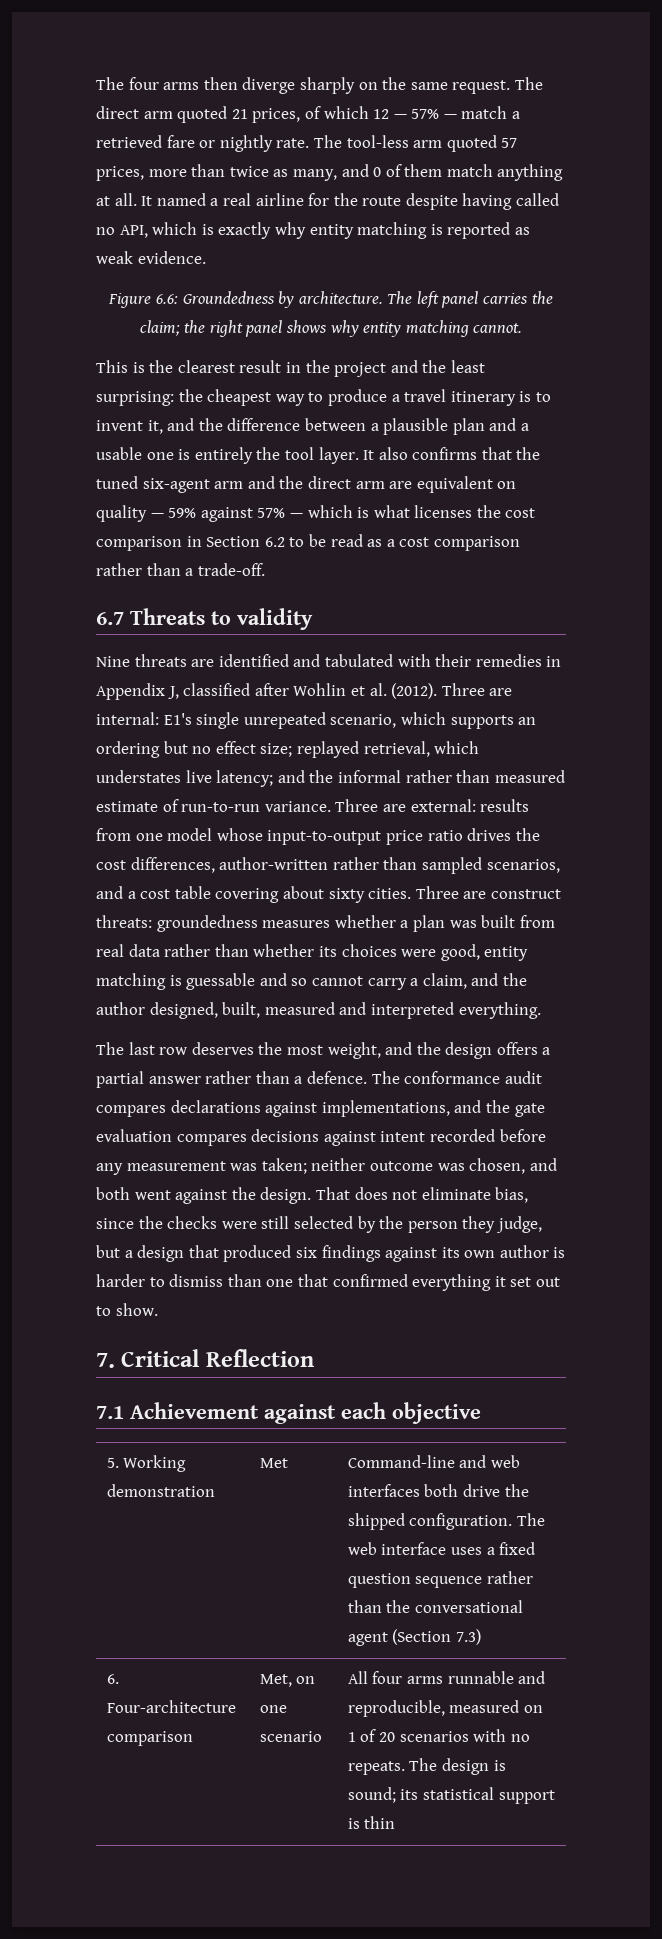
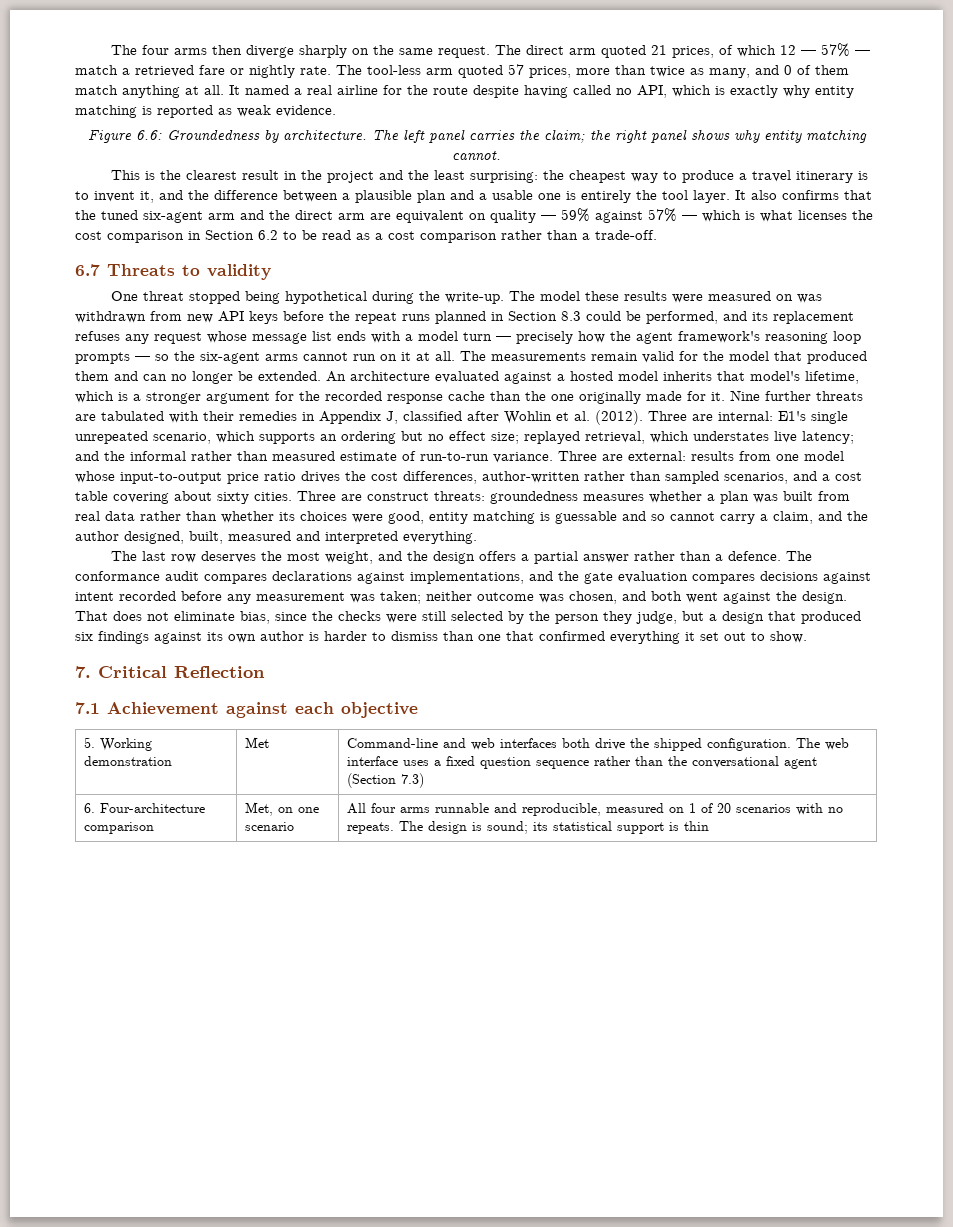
- Nine threats are identified and tabulated with their remedies in Appendix J, classified after Wohlin et al. (2012).
+ One threat stopped being hypothetical during the write-up. The model these results were measured on was withdrawn from new API keys before the repeat runs planned in Section 8.3 could be performed, and its replacement refuses any request whose message list ends with a model turn — precisely how the agent framework's reasoning loop prompts — so the six-agent arms cannot run on it at all. The measurements remain valid for the model that produced them and can no longer be extended. An architecture evaluated against a hosted model inherits that model's lifetime, which is a stronger argument for the recorded response cache than the one originally made for it. Nine further threats are tabulated with their remedies in Appendix J, classified after Wohlin et al. (2012).

